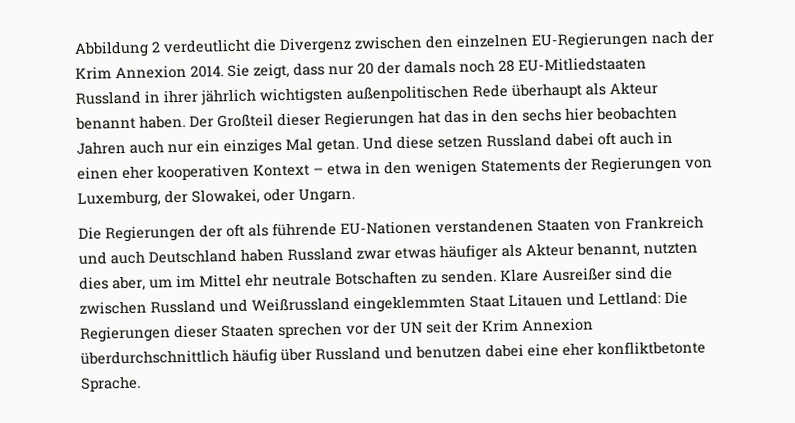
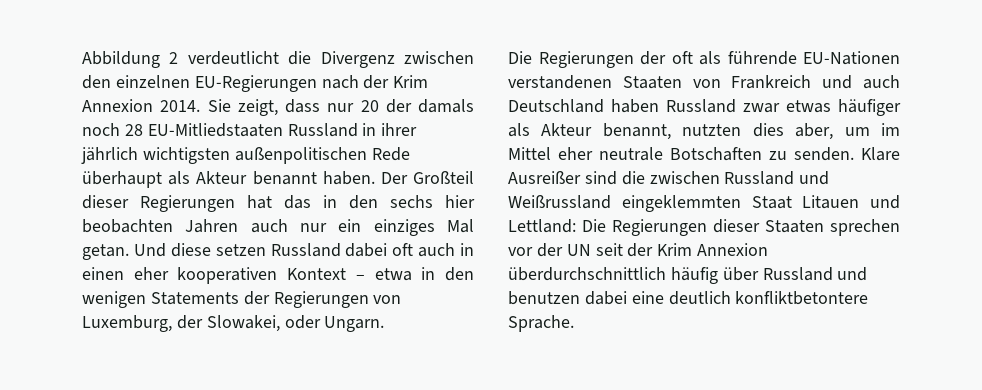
- Die Regierungen der oft als führende EU-Nationen verstandenen Staaten von Frankreich und auch Deutschland haben Russland zwar etwas häufiger als Akteur benannt, nutzten dies aber, um im Mittel ehr neutrale Botschaften zu senden.
+ Die Regierungen der oft als führende EU-Nationen verstandenen Staaten von Frankreich und auch Deutschland haben Russland zwar etwas häufiger als Akteur benannt, nutzten dies aber, um im Mittel eher neutrale Botschaften zu senden.
- Klare Ausreißer sind die zwischen Russland und Weißrussland eingeklemmten Staat Litauen und Lettland: Die Regierungen dieser Staaten sprechen vor der UN seit der Krim Annexion überdurchschnittlich häufig über Russland und benutzen dabei eine eher konfliktbetonte Sprache.
+ Klare Ausreißer sind die zwischen Russland und Weißrussland eingeklemmten Staat Litauen und Lettland: Die Regierungen dieser Staaten sprechen vor der UN seit der Krim Annexion überdurchschnittlich häufig über Russland und benutzen dabei eine deutlich konfliktbetontere Sprache.

